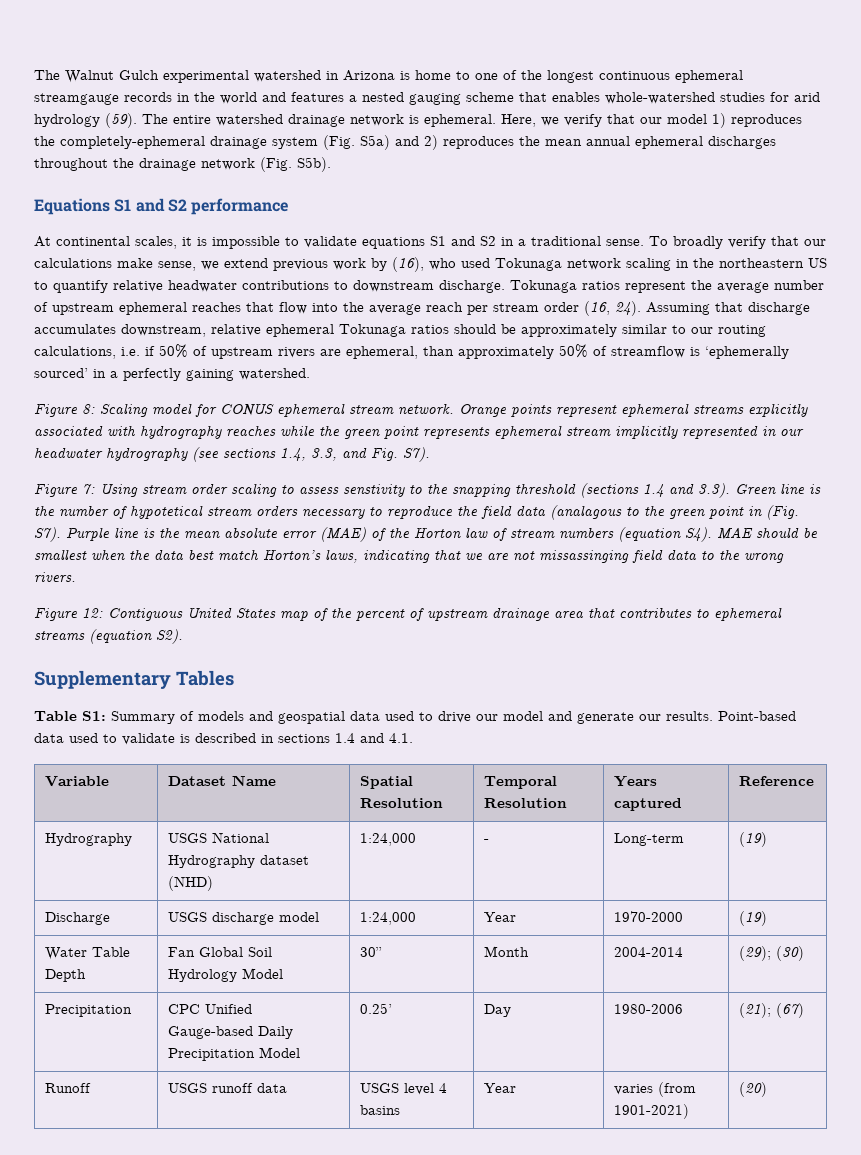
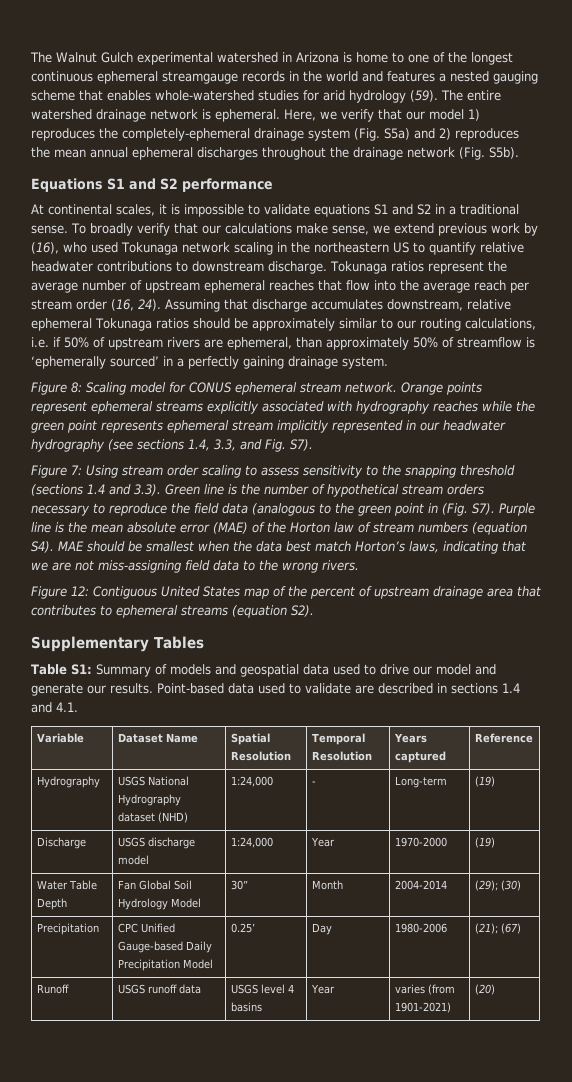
- Assuming that discharge accumulates downstream, relative ephemeral Tokunaga ratios should be approximately similar to our routing calculations, i.e. if 50% of upstream rivers are ephemeral, than approximately 50% of streamflow is ‘ephemerally sourced’ in a perfectly gaining watershed.
+ Assuming that discharge accumulates downstream, relative ephemeral Tokunaga ratios should be approximately similar to our routing calculations, i.e. if 50% of upstream rivers are ephemeral, than approximately 50% of streamflow is ‘ephemerally sourced’ in a perfectly gaining drainage system.
- Using stream order scaling to assess senstivity to the snapping threshold (sections 1.4 and 3.3). Green line is the number of hypotetical stream orders necessary to reproduce the field data (analagous to the green point in (Fig. S7). Purple line is the mean absolute error (MAE) of the Horton law of stream numbers (equation S4). MAE should be smallest when the data best match Horton’s laws, indicating that we are not missassinging field data to the wrong rivers.
+ Using stream order scaling to assess sensitivity to the snapping threshold (sections 1.4 and 3.3). Green line is the number of hypothetical stream orders necessary to reproduce the field data (analogous to the green point in (Fig. S7). Purple line is the mean absolute error (MAE) of the Horton law of stream numbers (equation S4). MAE should be smallest when the data best match Horton’s laws, indicating that we are not miss-assigning field data to the wrong rivers.
- Point-based data used to validate is described in sections 1.4 and 4.1.
+ Point-based data used to validate are described in sections 1.4 and 4.1.

